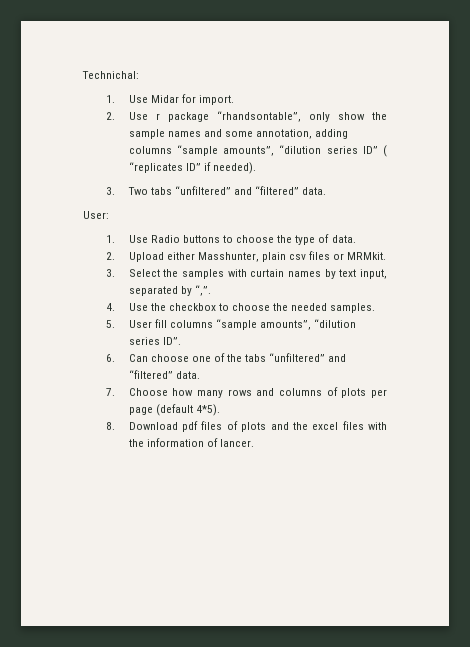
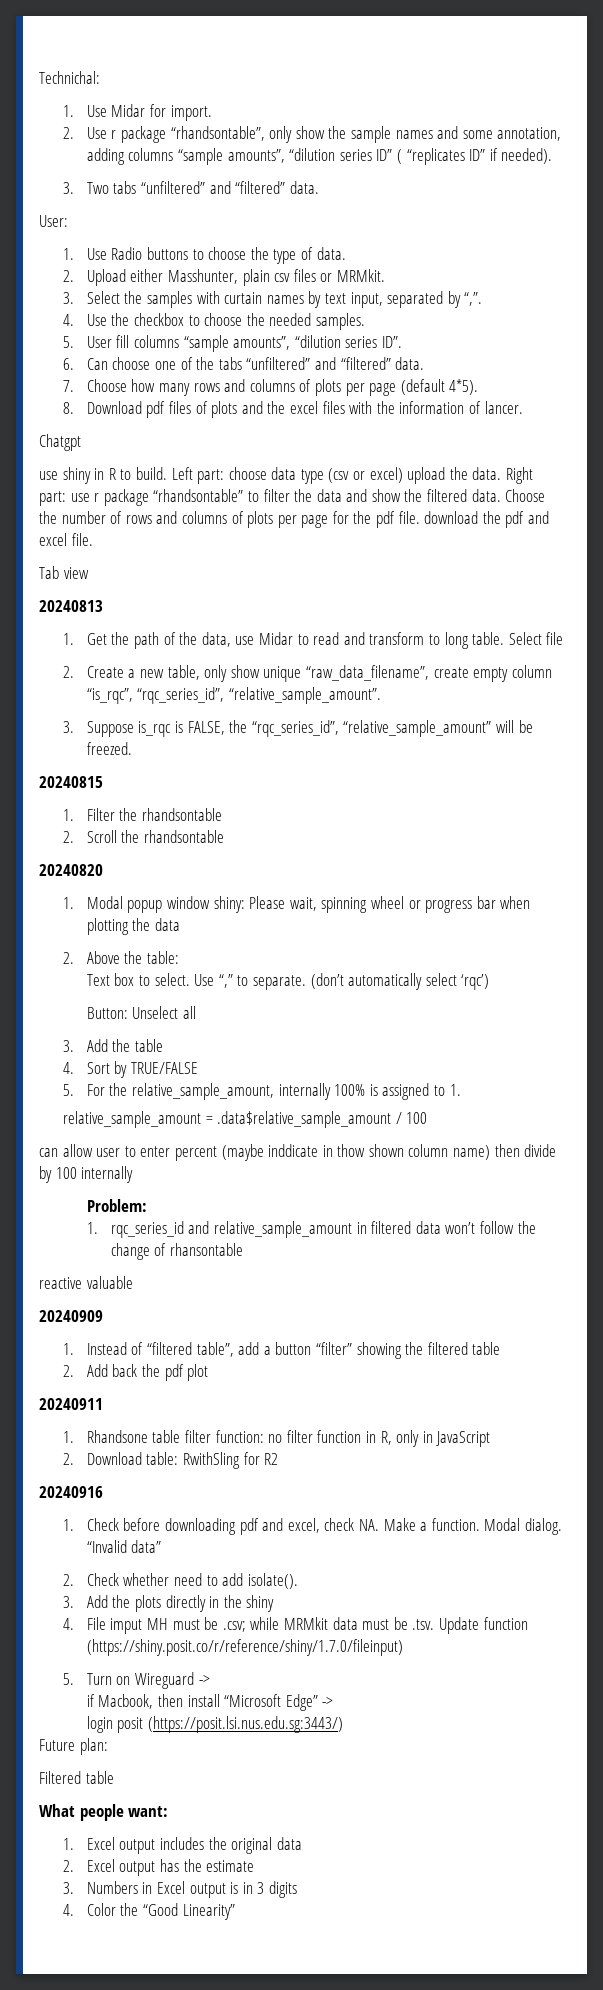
+ Chatgpt
+ use shiny in R to build. Left part: choose data type (csv or excel) upload the data. Right part: use r package “rhandsontable” to filter the data and show the filtered data. Choose the number of rows and columns of plots per page for the pdf file. download the pdf and excel file.
+ Tab view
+ 20240813
+ 1. Get the path of the data, use Midar to read and transform to long table. Select file
+ 2. Create a new table, only show unique “raw_data_filename”, create empty column “is_rqc”, “rqc_series_id”, “relative_sample_amount”.
+ 3. Suppose is_rqc is FALSE, the “rqc_series_id”, “relative_sample_amount” will be freezed.
+ 20240815
+ 1. Filter the rhandsontable
+ 2. Scroll the rhandsontable
+ 20240820
+ 1. Modal popup window shiny: Please wait, spinning wheel or progress bar when plotting the data
+ 2. Above the table:
+ Text box to select. Use “,” to separate. (don’t automatically select ‘rqc’)
+ Button: Unselect all
+ 3. Add the table
+ 4. Sort by TRUE/FALSE
+ 5. For the relative_sample_amount, internally 100% is assigned to 1.
+ relative_sample_amount = .data$relative_sample_amount / 100
+ can allow user to enter percent (maybe inddicate in thow shown column name) then divide by 100 internally
+ Problem:
+ 1. rqc_series_id and relative_sample_amount in filtered data won’t follow the change of rhansontable
+ reactive valuable
+ 20240909
+ 1. Instead of “filtered table”, add a button “filter” showing the filtered table
+ 2. Add back the pdf plot
+ 20240911
+ 1. Rhandsone table filter function: no filter function in R, only in JavaScript
+ 2. Download table: RwithSling for R2
+ 20240916
+ 1. Check before downloading pdf and excel, check NA. Make a function. Modal dialog. “Invalid data”
+ 2. Check whether need to add isolate().
+ 3. Add the plots directly in the shiny
+ 4. File imput MH must be .csv; while MRMkit data must be .tsv. Update function (https://shiny.posit.co/r/reference/shiny/1.7.0/fileinput)
+ 5. Turn on Wireguard ->
+ if Macbook, then install “Microsoft Edge” ->
+ login posit (https://posit.lsi.nus.edu.sg:3443/)
+ Future plan:
+ Filtered table
+ What people want:
+ 1. Excel output includes the original data
+ 2. Excel output has the estimate
+ 3. Numbers in Excel output is in 3 digits
+ 4. Color the “Good Linearity”

